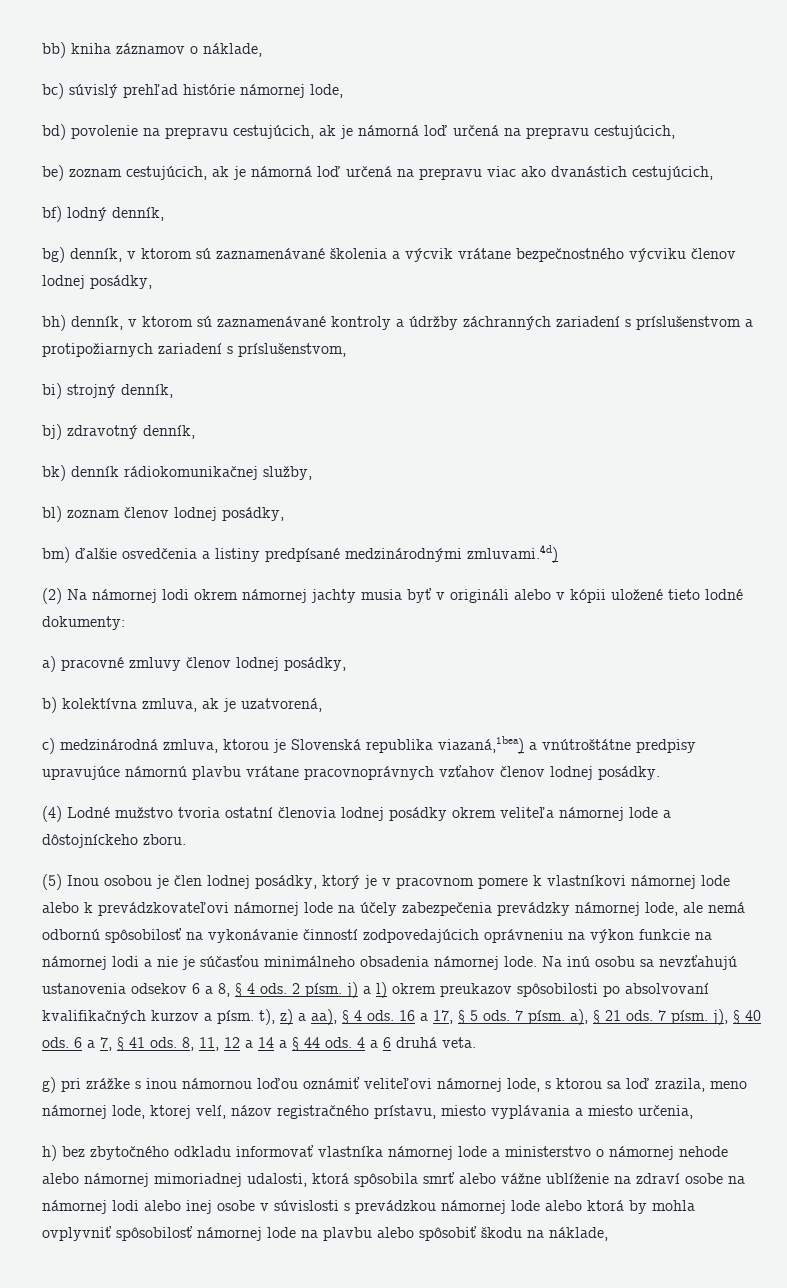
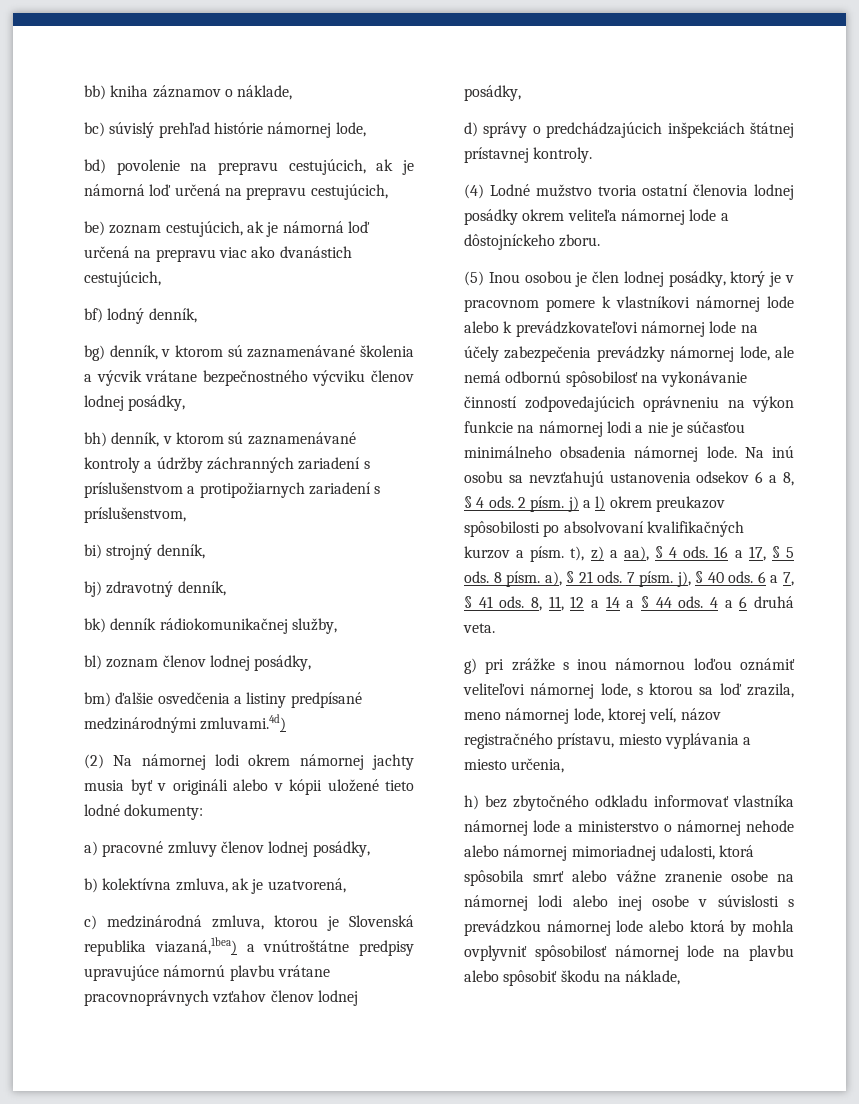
- c) medzinárodná zmluva, ktorou je Slovenská republika viazaná,1bea) a vnútroštátne predpisy upravujúce námornú plavbu vrátane pracovnoprávnych vzťahov členov lodnej posádky.
+ c) medzinárodná zmluva, ktorou je Slovenská republika viazaná,1bea) a vnútroštátne predpisy upravujúce námornú plavbu vrátane pracovnoprávnych vzťahov členov lodnej posádky,
+ d) správy o predchádzajúcich inšpekciách štátnej prístavnej kontroly.
- 7 písm. a), § 21 ods.
+ 8 písm. a), § 21 ods.
- h) bez zbytočného odkladu informovať vlastníka námornej lode a ministerstvo o námornej nehode alebo námornej mimoriadnej udalosti, ktorá spôsobila smrť alebo vážne ublíženie na zdraví osobe na námornej lodi alebo inej osobe v súvislosti s prevádzkou námornej lode alebo ktorá by mohla ovplyvniť spôsobilosť námornej lode na plavbu alebo spôsobiť škodu na náklade,
+ h) bez zbytočného odkladu informovať vlastníka námornej lode a ministerstvo o námornej nehode alebo námornej mimoriadnej udalosti, ktorá spôsobila smrť alebo vážne zranenie osobe na námornej lodi alebo inej osobe v súvislosti s prevádzkou námornej lode alebo ktorá by mohla ovplyvniť spôsobilosť námornej lode na plavbu alebo spôsobiť škodu na náklade,

